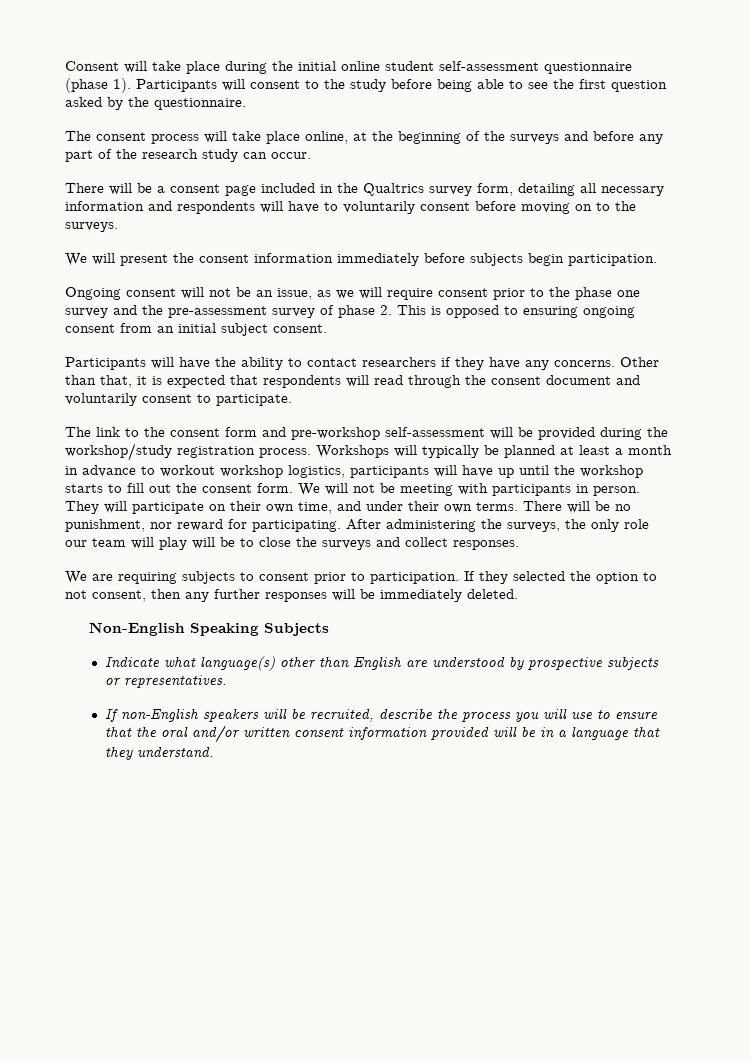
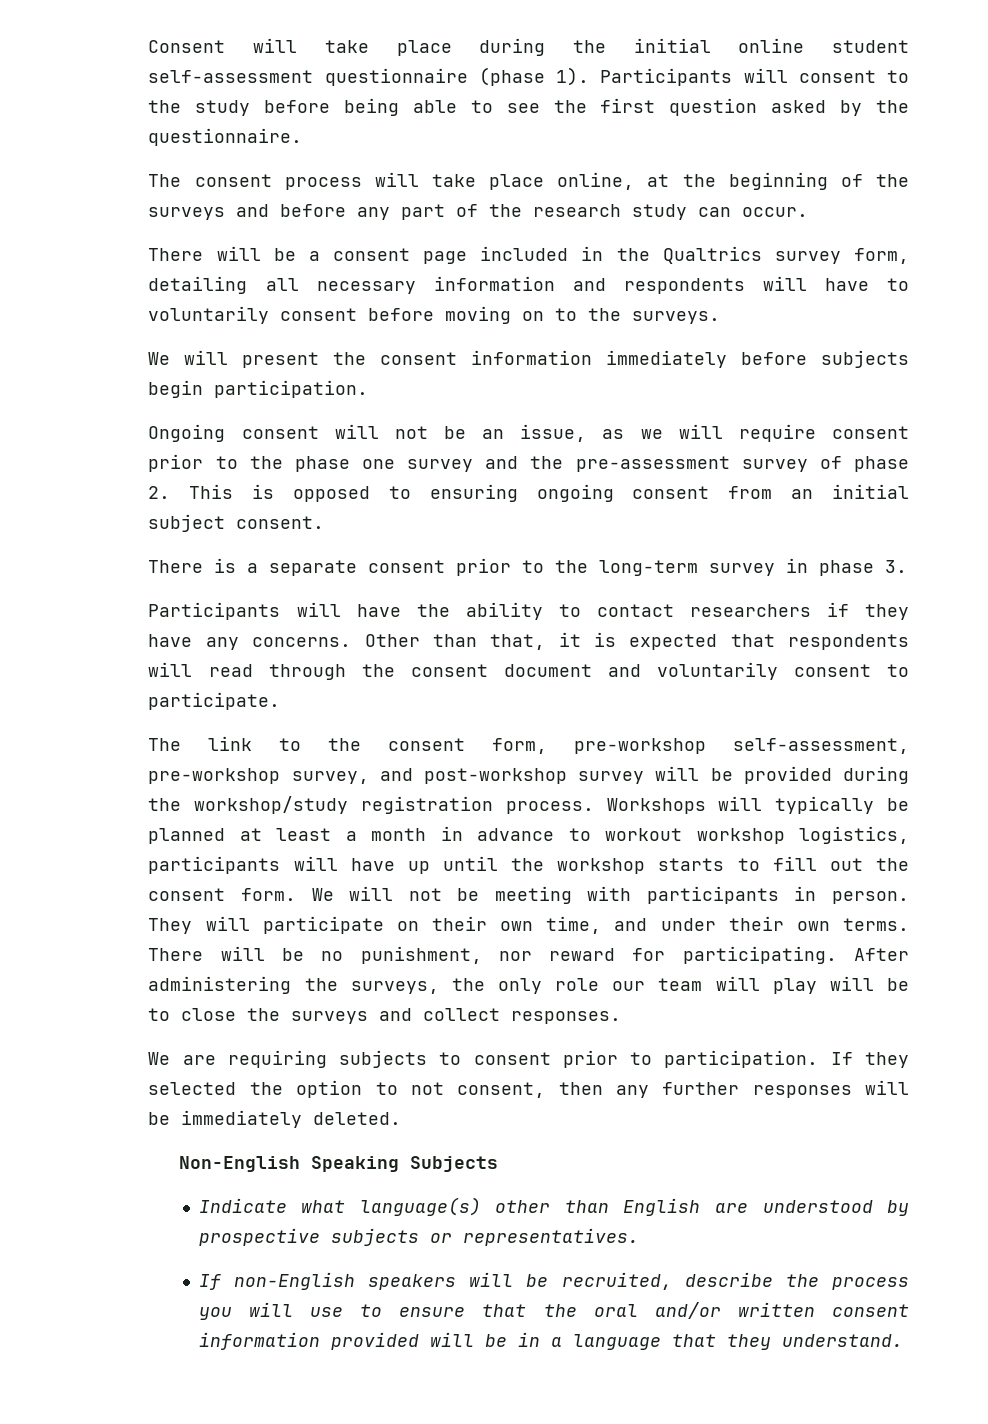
+ There is a separate consent prior to the long-term survey in phase 3.
- The link to the consent form and pre-workshop self-assessment will be provided during the workshop/study registration process.
+ The link to the consent form, pre-workshop self-assessment, pre-workshop survey, and post-workshop survey will be provided during the workshop/study registration process.

